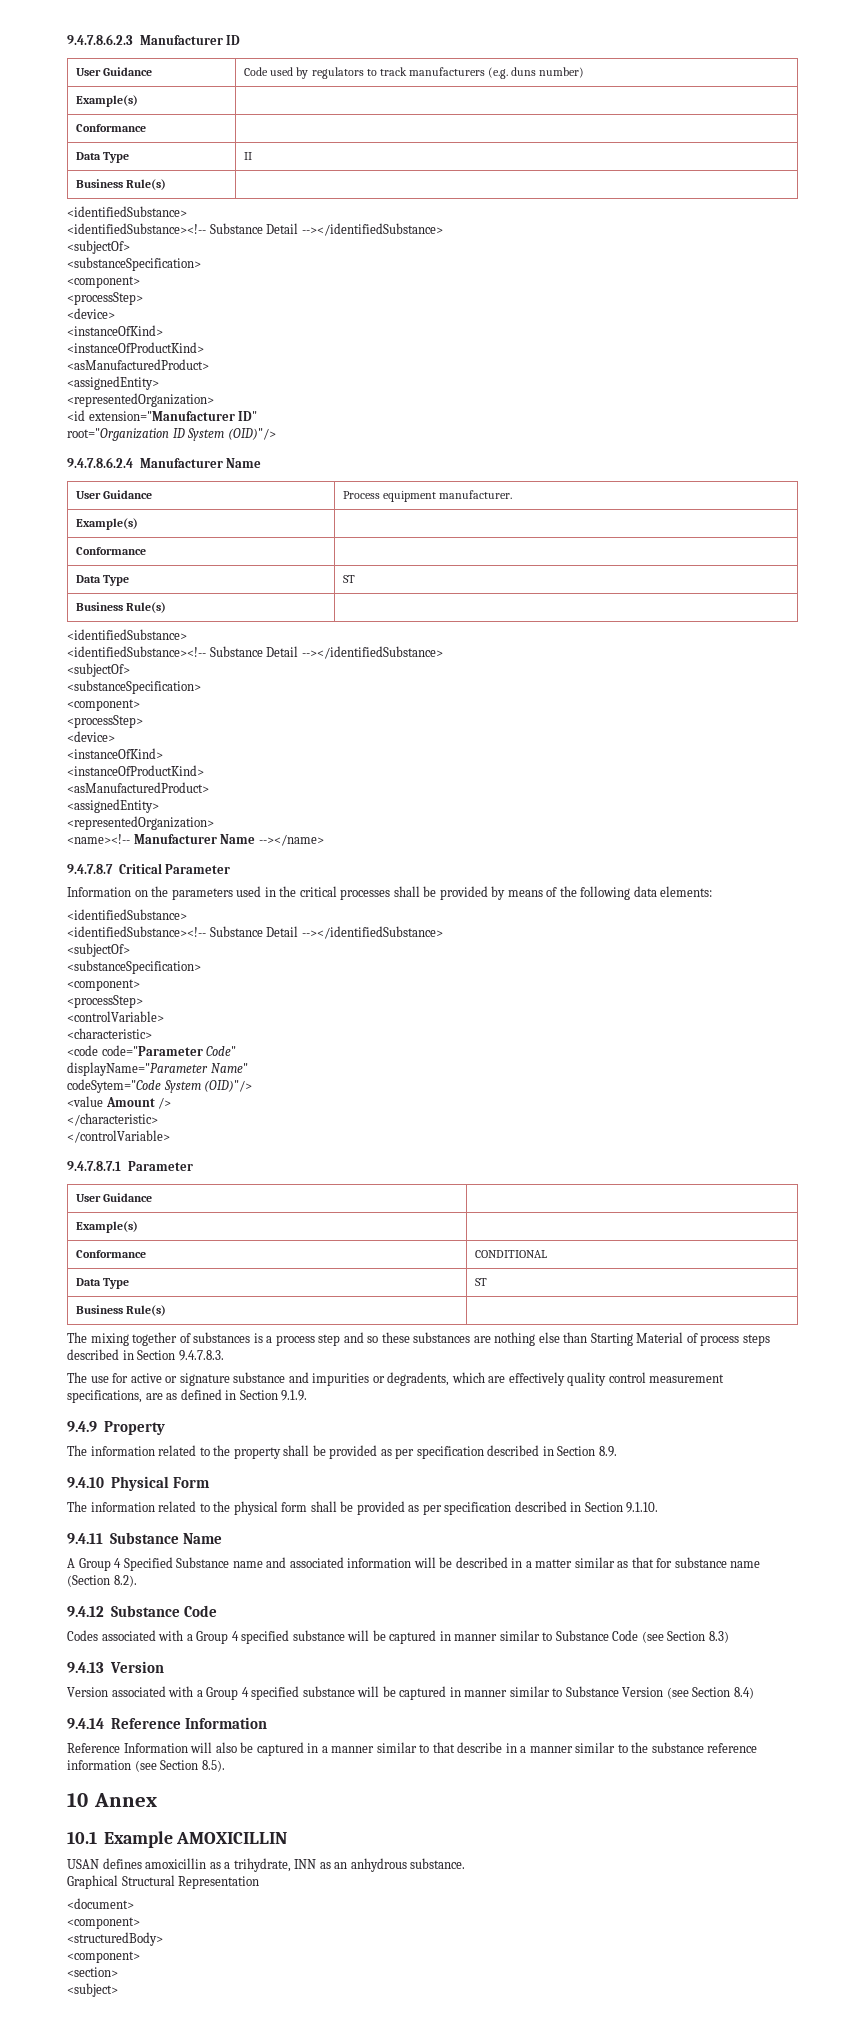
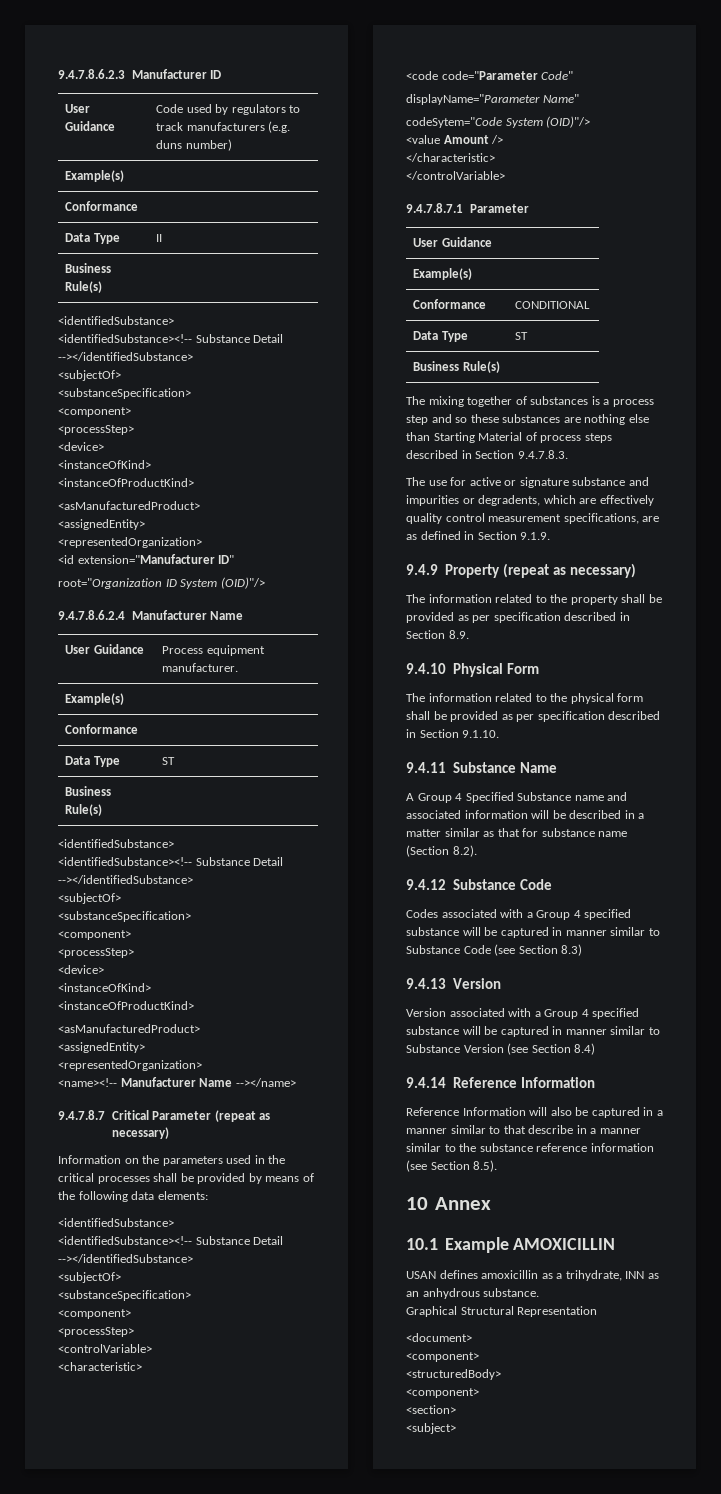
- 9.4.7.8.7 Critical Parameter
+ 9.4.7.8.7 Critical Parameter (repeat as necessary)
- 9.4.9 Property
+ 9.4.9 Property (repeat as necessary)

